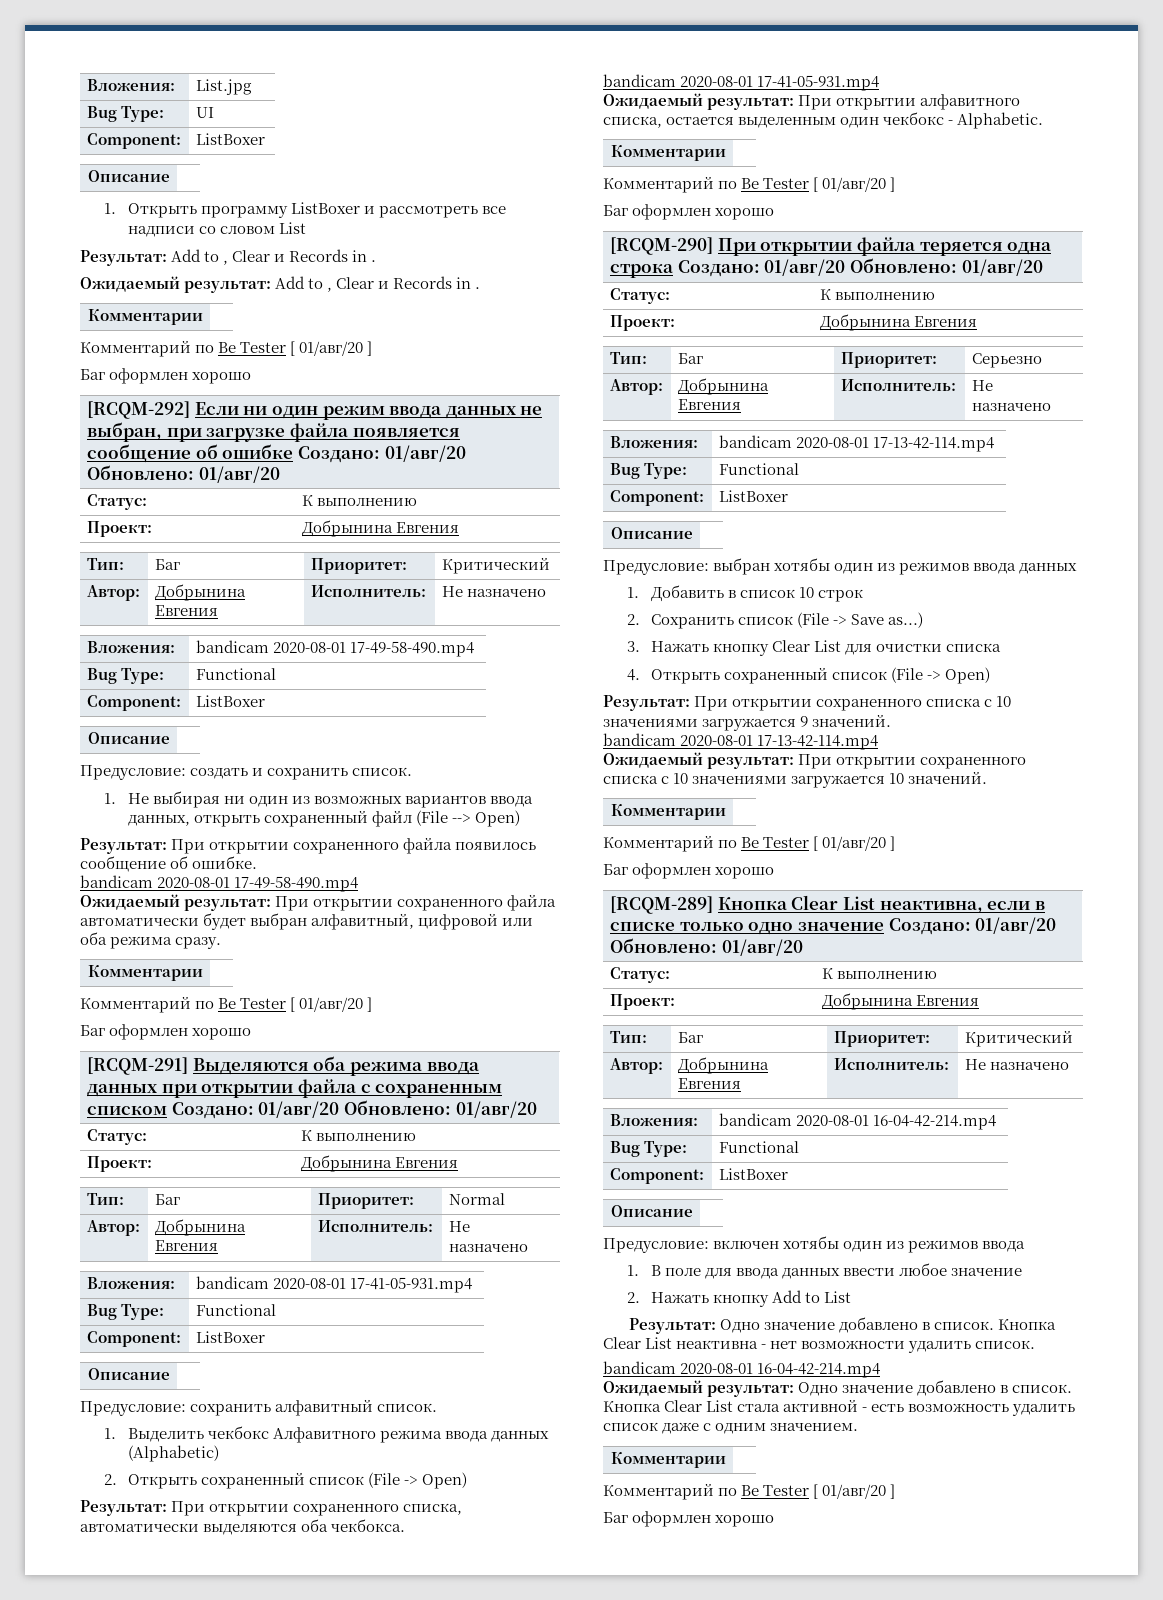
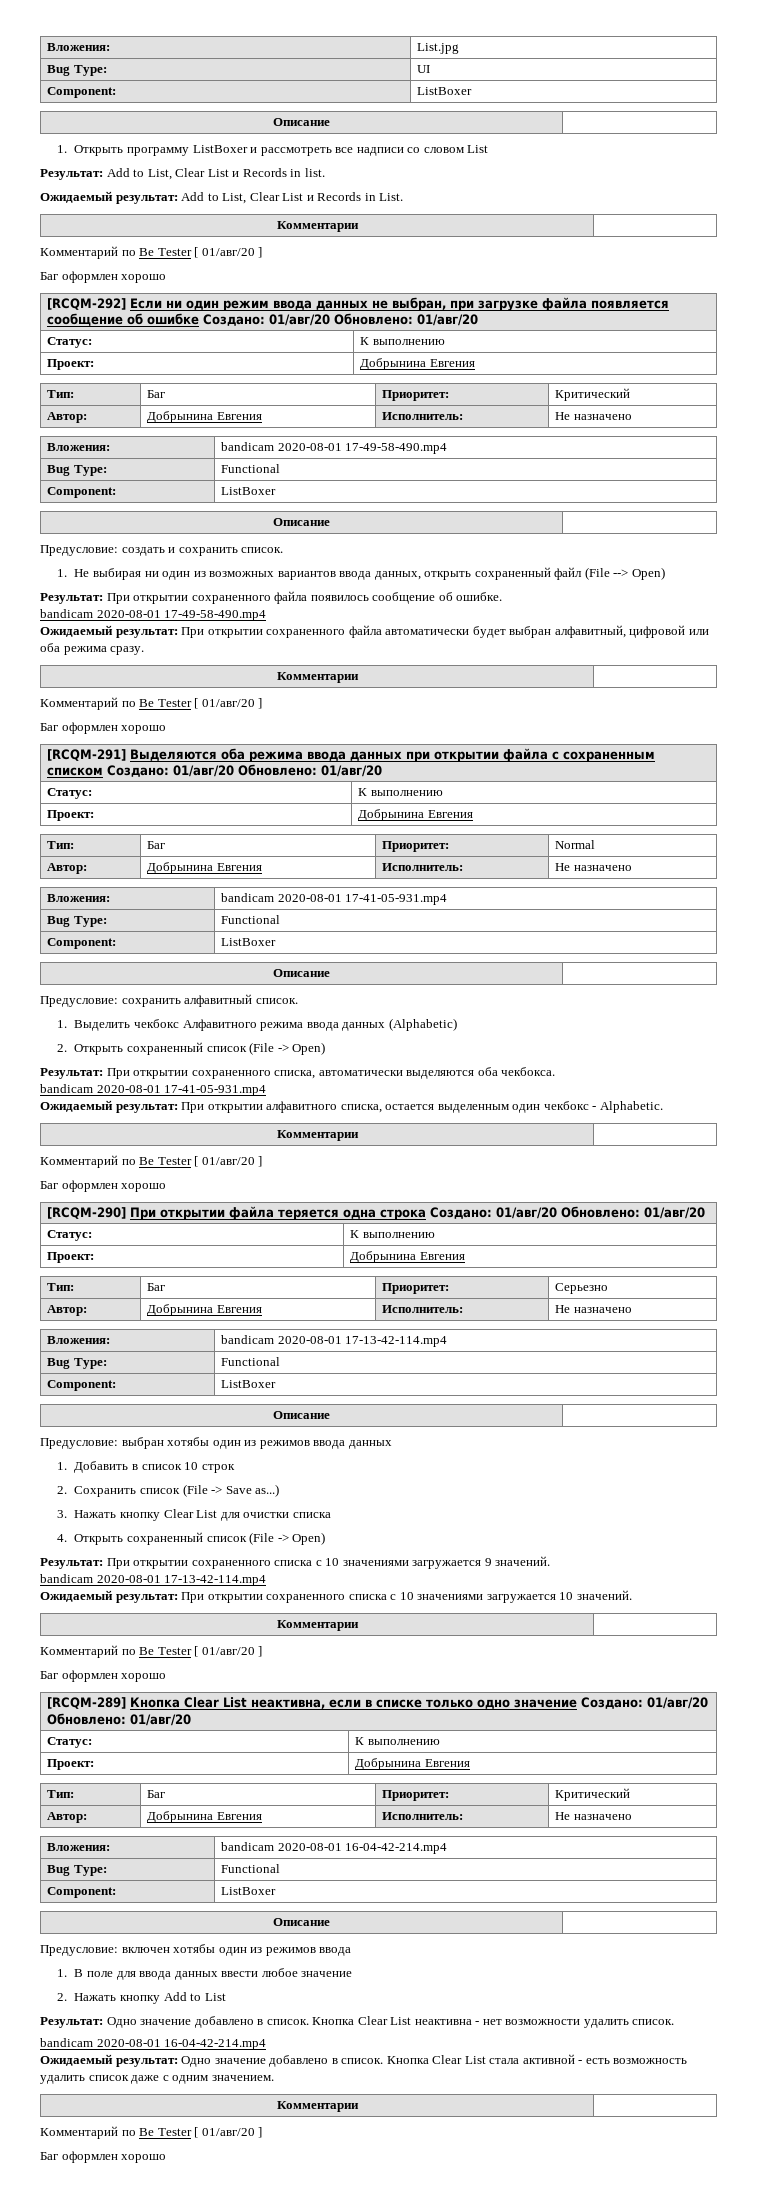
- Результат: Add to , Clear и Records in .
+ Результат: Add to List, Clear List и Records in list.
- Ожидаемый результат: Add to , Clear и Records in .
+ Ожидаемый результат: Add to List, Clear List и Records in List.

